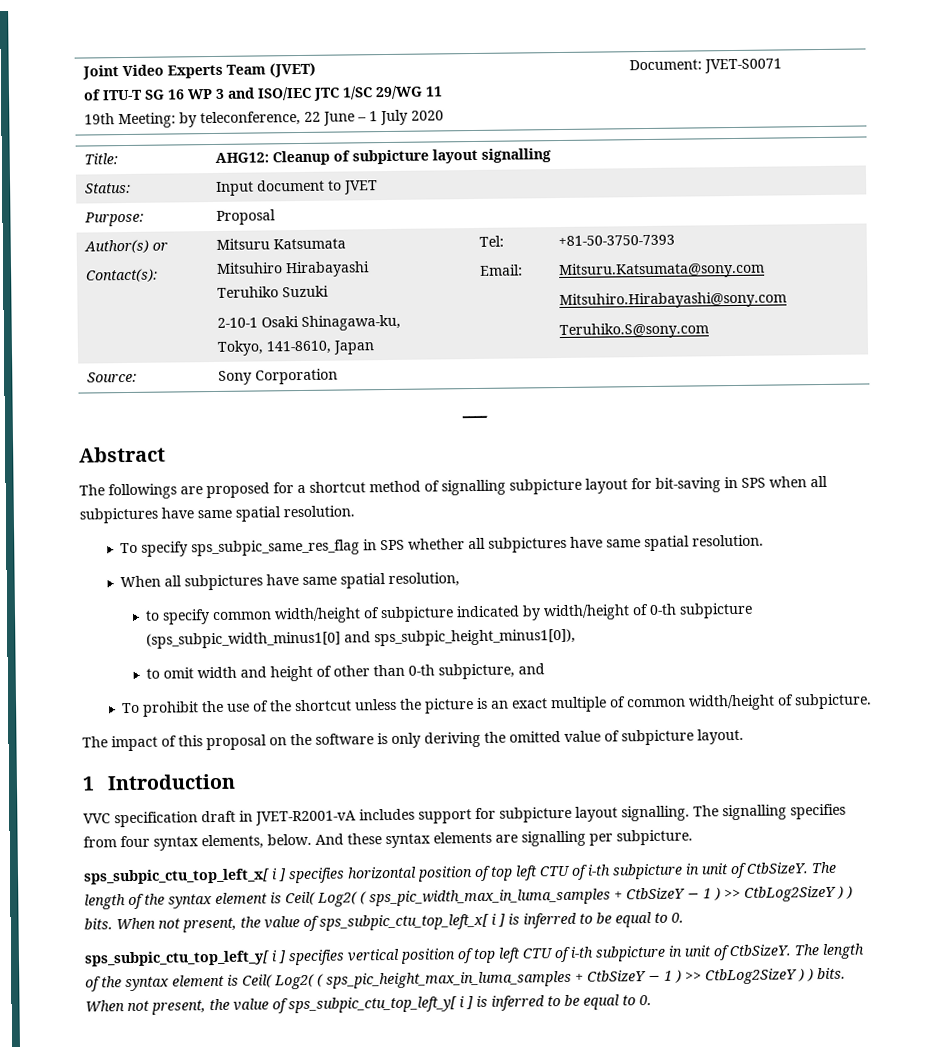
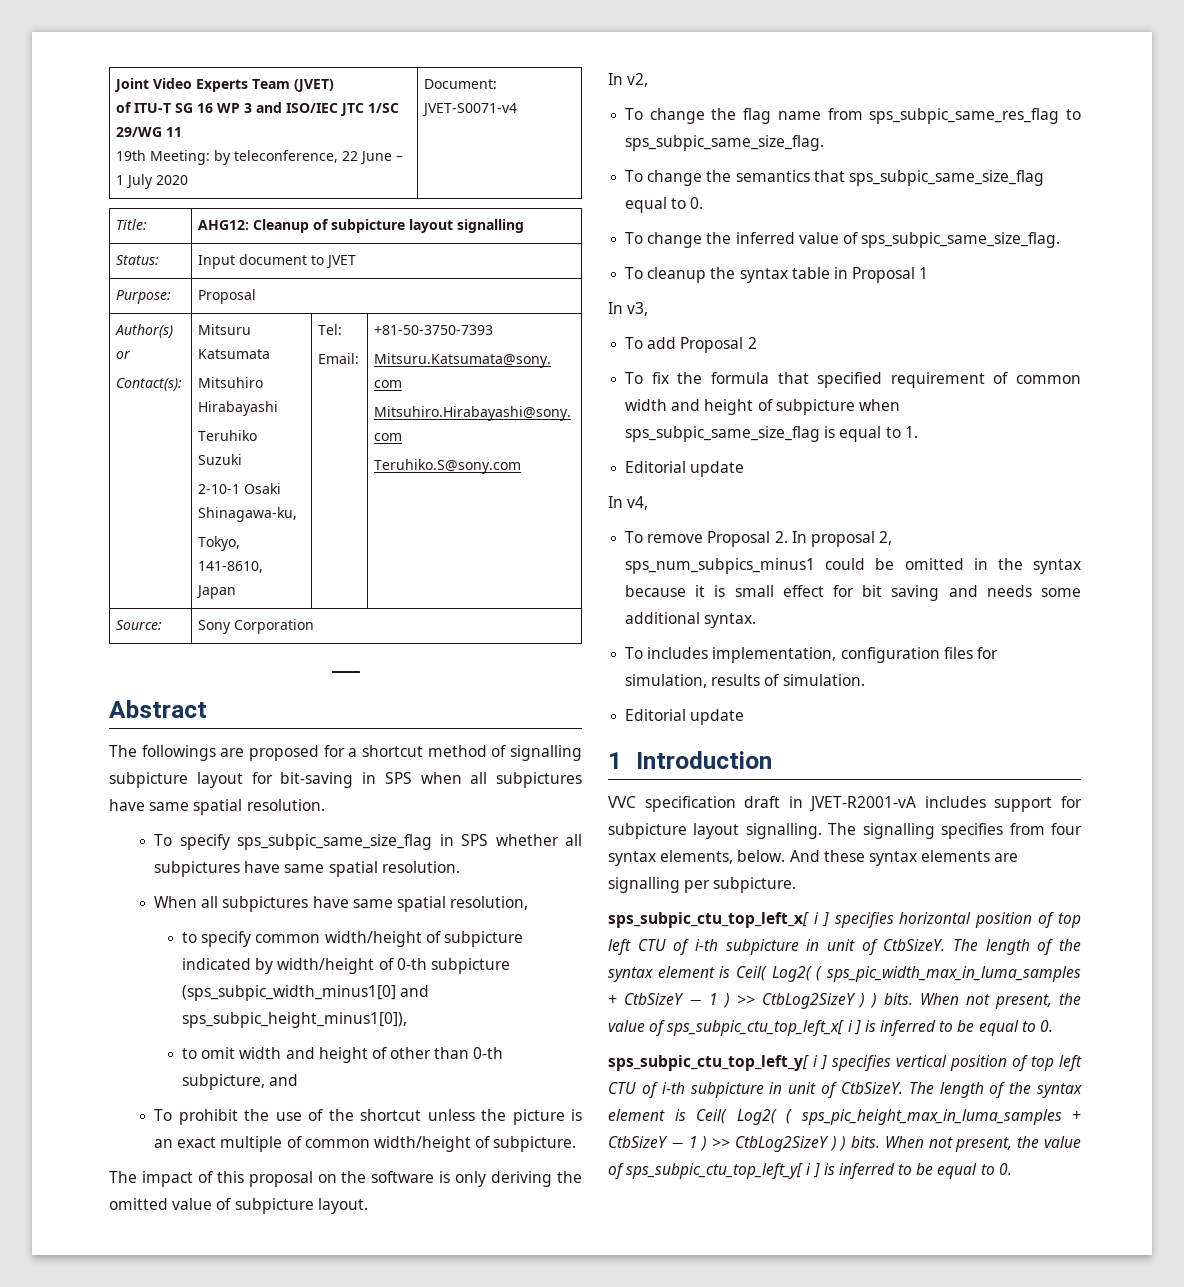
  Joint Video Experts Team (JVET)
  of ITU-T SG 16 WP 3 and ISO/IEC JTC 1/SC 29/WG 11
- 19th Meeting: by teleconference, 22 June – 1 July 2020 | Document: JVET-S0071
+ 19th Meeting: by teleconference, 22 June – 1 July 2020 | Document: JVET-S0071-v4
- To specify sps_subpic_same_res_flag in SPS whether all subpictures have same spatial resolution.
+ To specify sps_subpic_same_size_flag in SPS whether all subpictures have same spatial resolution.
+ In v2,
+ To change the flag name from sps_subpic_same_res_flag to sps_subpic_same_size_flag.
+ To change the semantics that sps_subpic_same_size_flag equal to 0.
+ To change the inferred value of sps_subpic_same_size_flag.
+ To cleanup the syntax table in Proposal 1
+ In v3,
+ To add Proposal 2
+ To fix the formula that specified requirement of common width and height of subpicture when sps_subpic_same_size_flag is equal to 1.
+ Editorial update
+ In v4,
+ To remove Proposal 2. In proposal 2, sps_num_subpics_minus1 could be omitted in the syntax because it is small effect for bit saving and needs some additional syntax.
+ To includes implementation, configuration files for simulation, results of simulation.
+ Editorial update

